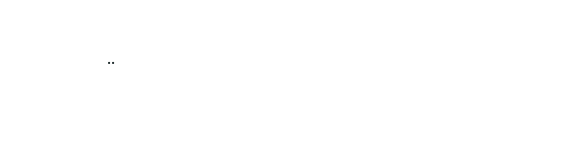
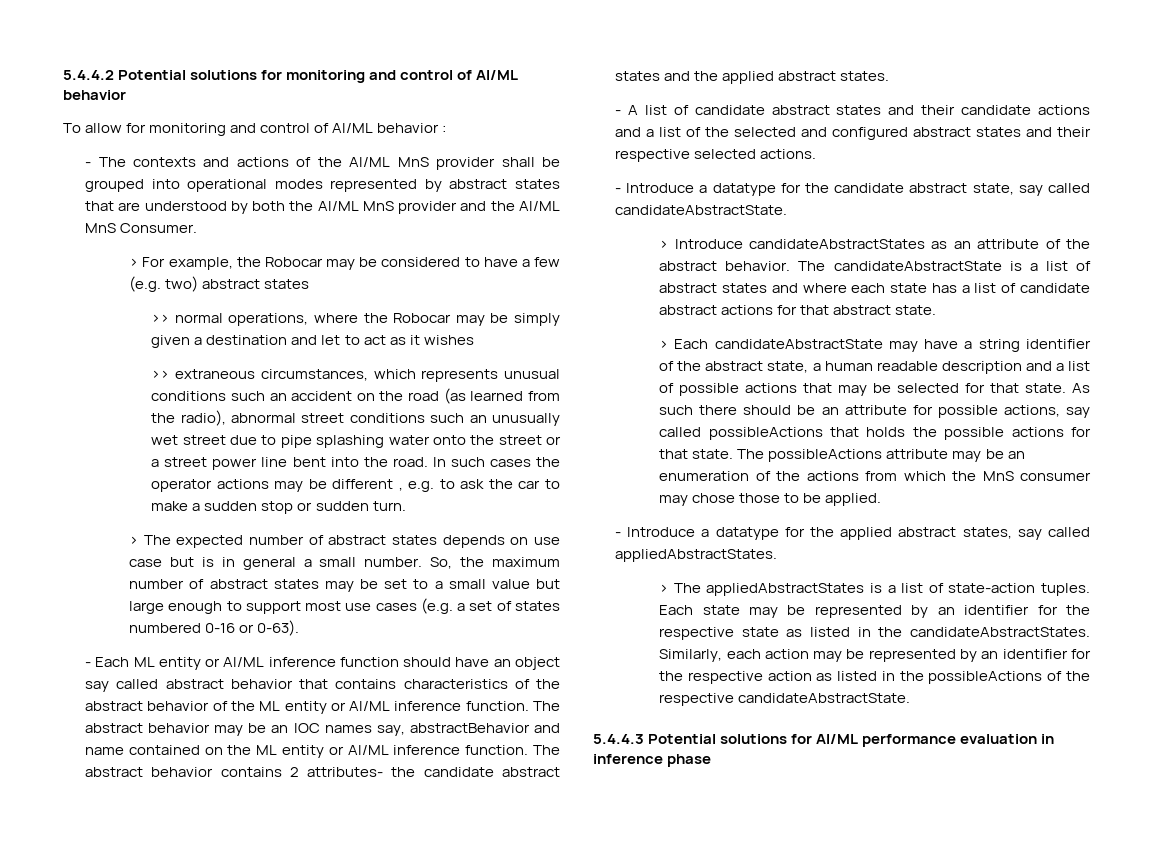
- ..
+ 5.4.4.2 Potential solutions for monitoring and control of AI/ML behavior
+ To allow for monitoring and control of AI/ML behavior :
+ - The contexts and actions of the AI/ML MnS provider shall be grouped into operational modes represented by abstract states that are understood by both the AI/ML MnS provider and the AI/ML MnS Consumer.
+ > For example, the Robocar may be considered to have a few (e.g. two) abstract states
+ >> normal operations, where the Robocar may be simply given a destination and let to act as it wishes
+ >> extraneous circumstances, which represents unusual conditions such an accident on the road (as learned from the radio), abnormal street conditions such an unusually wet street due to pipe splashing water onto the street or a street power line bent into the road. In such cases the operator actions may be different , e.g. to ask the car to make a sudden stop or sudden turn.
+ > The expected number of abstract states depends on use case but is in general a small number. So, the maximum number of abstract states may be set to a small value but large enough to support most use cases (e.g. a set of states numbered 0-16 or 0-63).
+ - Each ML entity or AI/ML inference function should have an object say called abstract behavior that contains characteristics of the abstract behavior of the ML entity or AI/ML inference function. The abstract behavior may be an IOC names say, abstractBehavior and name contained on the ML entity or AI/ML inference function. The abstract behavior contains 2 attributes- the candidate abstract states and the applied abstract states.
+ - A list of candidate abstract states and their candidate actions and a list of the selected and configured abstract states and their respective selected actions.
+ - Introduce a datatype for the candidate abstract state, say called candidateAbstractState.
+ > Introduce candidateAbstractStates as an attribute of the abstract behavior. The candidateAbstractState is a list of abstract states and where each state has a list of candidate abstract actions for that abstract state.
+ > Each candidateAbstractState may have a string identifier of the abstract state, a human readable description and a list of possible actions that may be selected for that state. As such there should be an attribute for possible actions, say called possibleActions that holds the possible actions for that state. The possibleActions attribute may be an enumeration of the actions from which the MnS consumer may chose those to be applied.
+ - Introduce a datatype for the applied abstract states, say called appliedAbstractStates.
+ > The appliedAbstractStates is a list of state-action tuples. Each state may be represented by an identifier for the respective state as listed in the candidateAbstractStates. Similarly, each action may be represented by an identifier for the respective action as listed in the possibleActions of the respective candidateAbstractState.
+ 5.4.4.3 Potential solutions for AI/ML performance evaluation in inference phase

